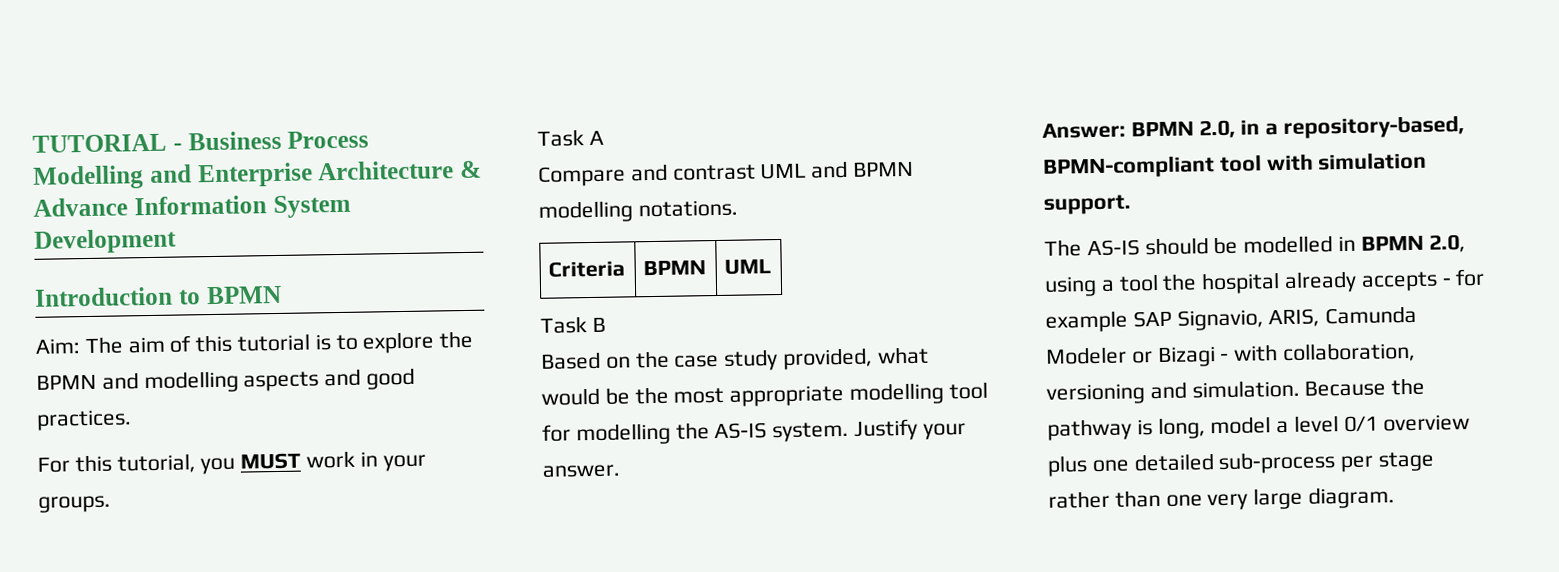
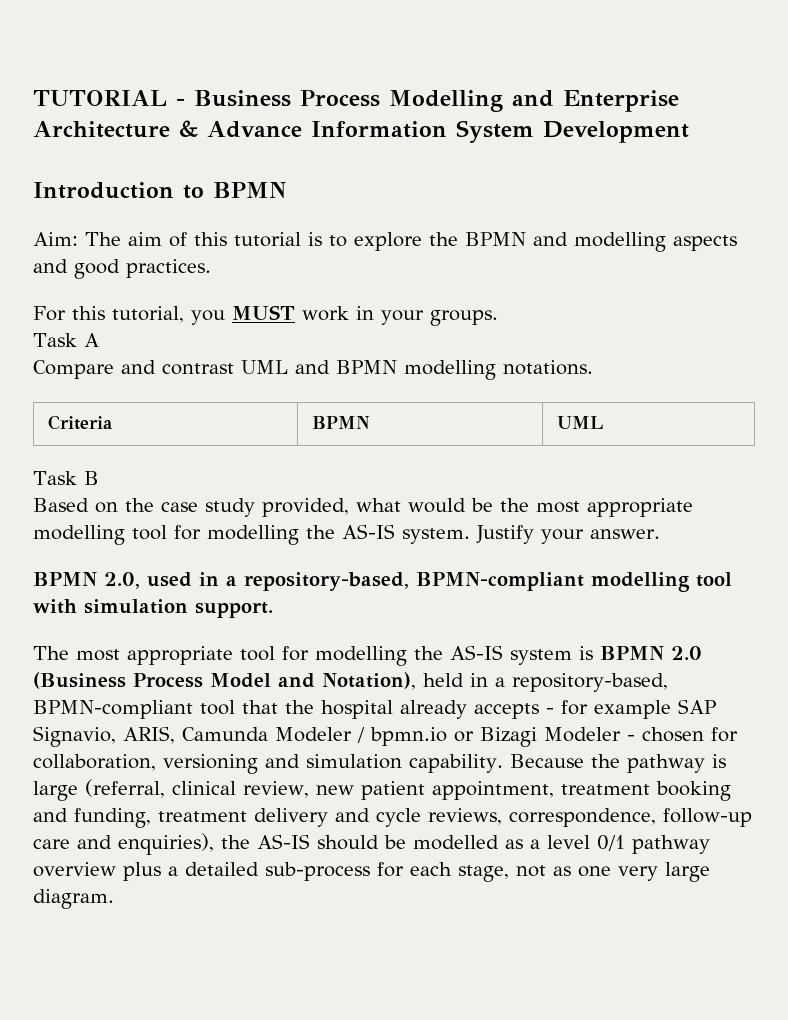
- Answer: BPMN 2.0, in a repository-based, BPMN-compliant tool with simulation support.
+ BPMN 2.0, used in a repository-based, BPMN-compliant modelling tool with simulation support.
- The AS-IS should be modelled in BPMN 2.0, using a tool the hospital already accepts - for example SAP Signavio, ARIS, Camunda Modeler or Bizagi - with collaboration, versioning and simulation.
+ The most appropriate tool for modelling the AS-IS system is BPMN 2.0 (Business Process Model and Notation), held in a repository-based, BPMN-compliant tool that the hospital already accepts - for example SAP Signavio, ARIS, Camunda Modeler / bpmn.io or Bizagi Modeler - chosen for collaboration, versioning and simulation capability.
- Because the pathway is long, model a level 0/1 overview plus one detailed sub-process per stage rather than one very large diagram.
+ Because the pathway is large (referral, clinical review, new patient appointment, treatment booking and funding, treatment delivery and cycle reviews, correspondence, follow-up care and enquiries), the AS-IS should be modelled as a level 0/1 pathway overview plus a detailed sub-process for each stage, not as one very large diagram.

